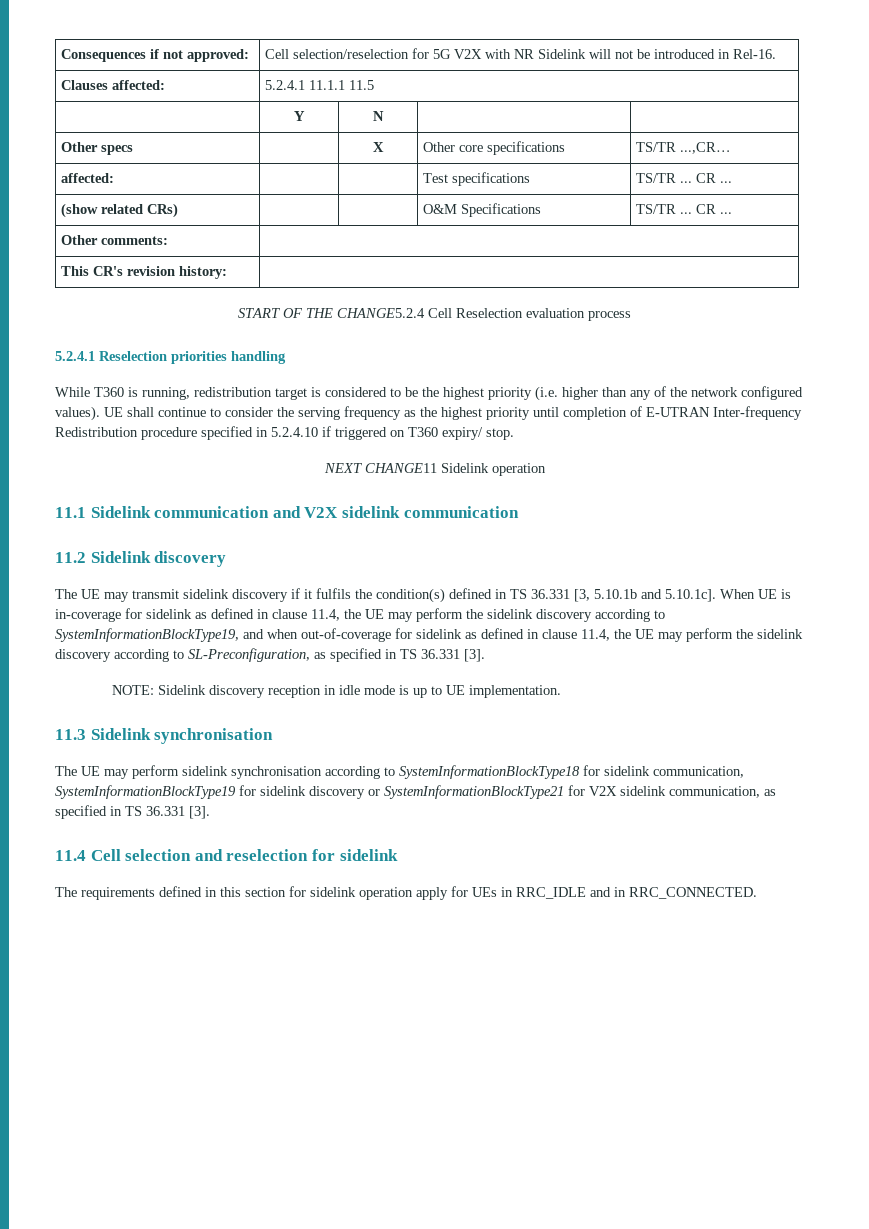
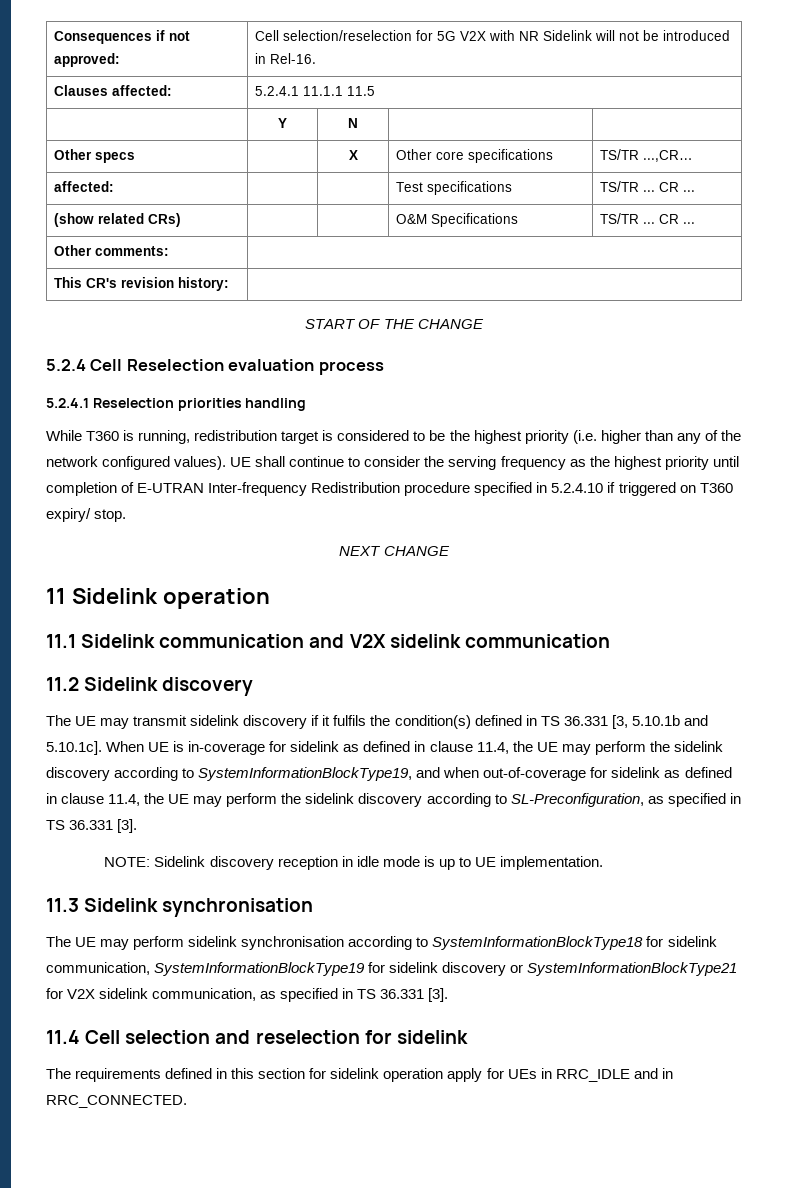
- START OF THE CHANGE5.2.4 Cell Reselection evaluation process
+ START OF THE CHANGE
+ 5.2.4 Cell Reselection evaluation process
- NEXT CHANGE11 Sidelink operation
+ NEXT CHANGE
+ 11 Sidelink operation

